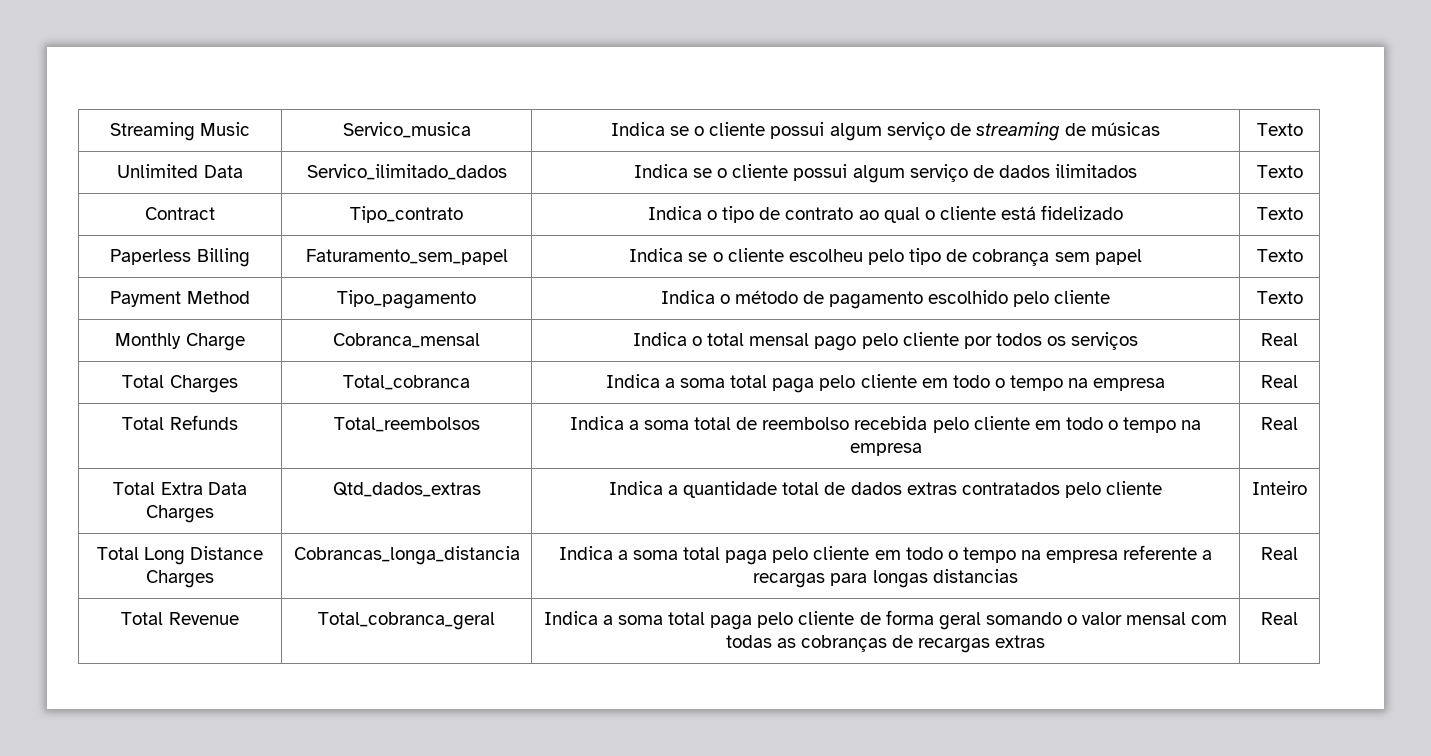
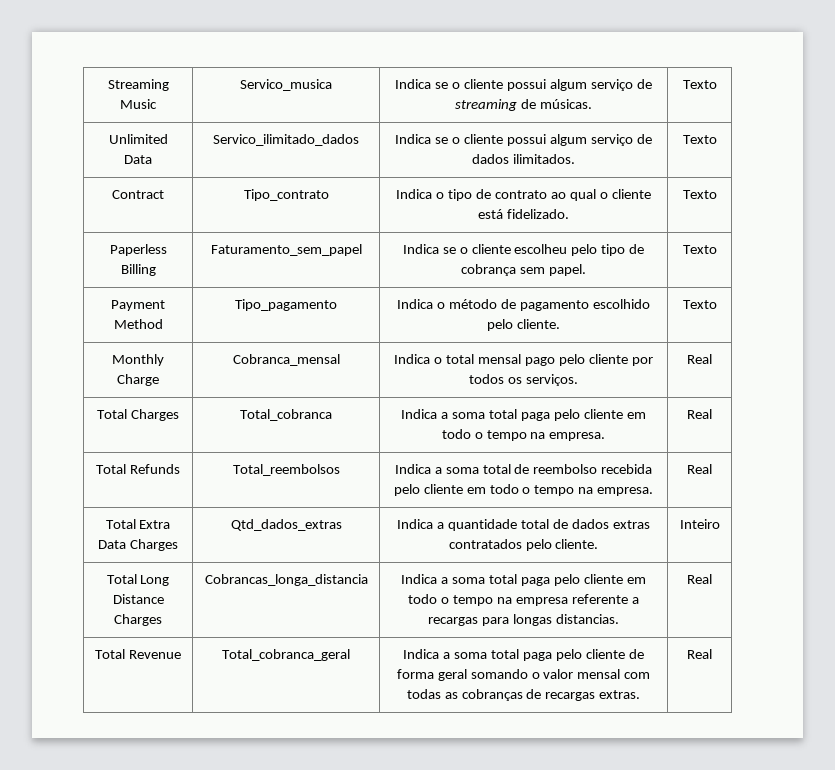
- Streaming Music | Servico_musica | Indica se o cliente possui algum serviço de streaming de músicas | Texto
+ Streaming Music | Servico_musica | Indica se o cliente possui algum serviço de streaming de músicas. | Texto
- Unlimited Data | Servico_ilimitado_dados | Indica se o cliente possui algum serviço de dados ilimitados | Texto
+ Unlimited Data | Servico_ilimitado_dados | Indica se o cliente possui algum serviço de dados ilimitados. | Texto
- Contract | Tipo_contrato | Indica o tipo de contrato ao qual o cliente está fidelizado | Texto
+ Contract | Tipo_contrato | Indica o tipo de contrato ao qual o cliente está fidelizado. | Texto
- Paperless Billing | Faturamento_sem_papel | Indica se o cliente escolheu pelo tipo de cobrança sem papel | Texto
+ Paperless Billing | Faturamento_sem_papel | Indica se o cliente escolheu pelo tipo de cobrança sem papel. | Texto
- Payment Method | Tipo_pagamento | Indica o método de pagamento escolhido pelo cliente | Texto
+ Payment Method | Tipo_pagamento | Indica o método de pagamento escolhido pelo cliente. | Texto
- Monthly Charge | Cobranca_mensal | Indica o total mensal pago pelo cliente por todos os serviços | Real
+ Monthly Charge | Cobranca_mensal | Indica o total mensal pago pelo cliente por todos os serviços. | Real
- Total Charges | Total_cobranca | Indica a soma total paga pelo cliente em todo o tempo na empresa | Real
+ Total Charges | Total_cobranca | Indica a soma total paga pelo cliente em todo o tempo na empresa. | Real
- Total Refunds | Total_reembolsos | Indica a soma total de reembolso recebida pelo cliente em todo o tempo na empresa | Real
+ Total Refunds | Total_reembolsos | Indica a soma total de reembolso recebida pelo cliente em todo o tempo na empresa. | Real
- Total Extra Data Charges | Qtd_dados_extras | Indica a quantidade total de dados extras contratados pelo cliente | Inteiro
+ Total Extra Data Charges | Qtd_dados_extras | Indica a quantidade total de dados extras contratados pelo cliente. | Inteiro
- Total Long Distance Charges | Cobrancas_longa_distancia | Indica a soma total paga pelo cliente em todo o tempo na empresa referente a recargas para longas distancias | Real
+ Total Long Distance Charges | Cobrancas_longa_distancia | Indica a soma total paga pelo cliente em todo o tempo na empresa referente a recargas para longas distancias. | Real
- Total Revenue | Total_cobranca_geral | Indica a soma total paga pelo cliente de forma geral somando o valor mensal com todas as cobranças de recargas extras | Real
+ Total Revenue | Total_cobranca_geral | Indica a soma total paga pelo cliente de forma geral somando o valor mensal com todas as cobranças de recargas extras. | Real

